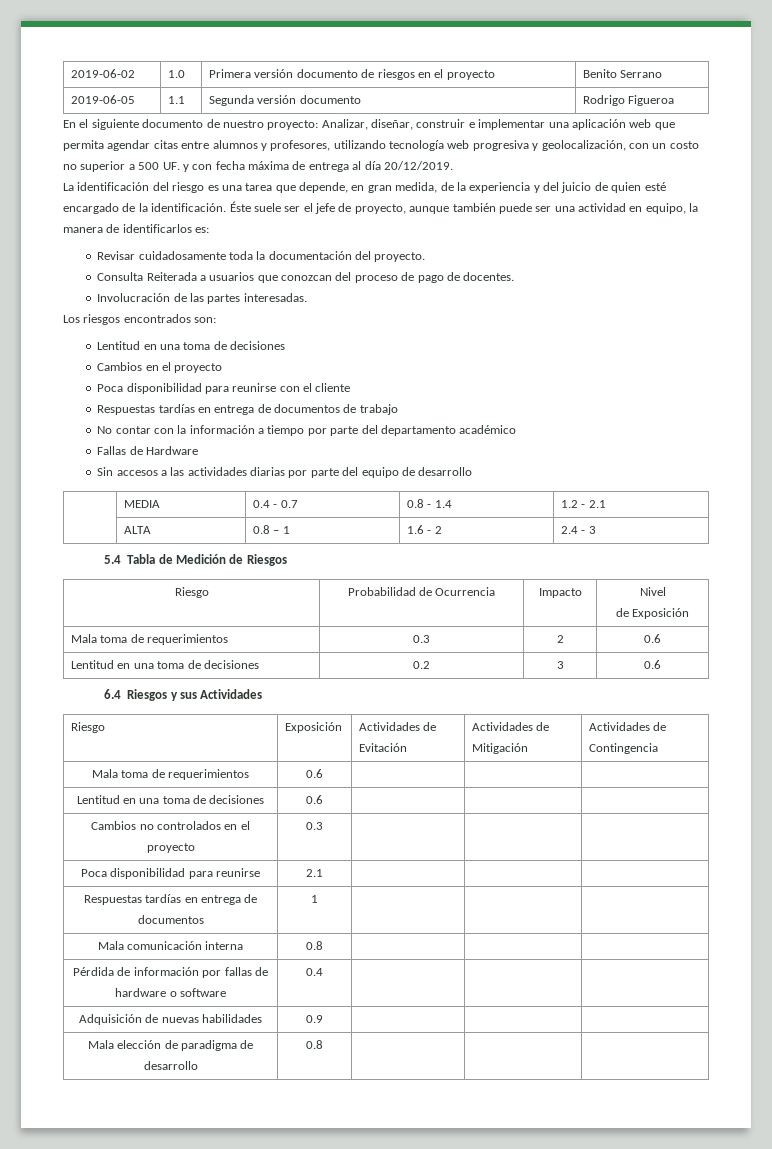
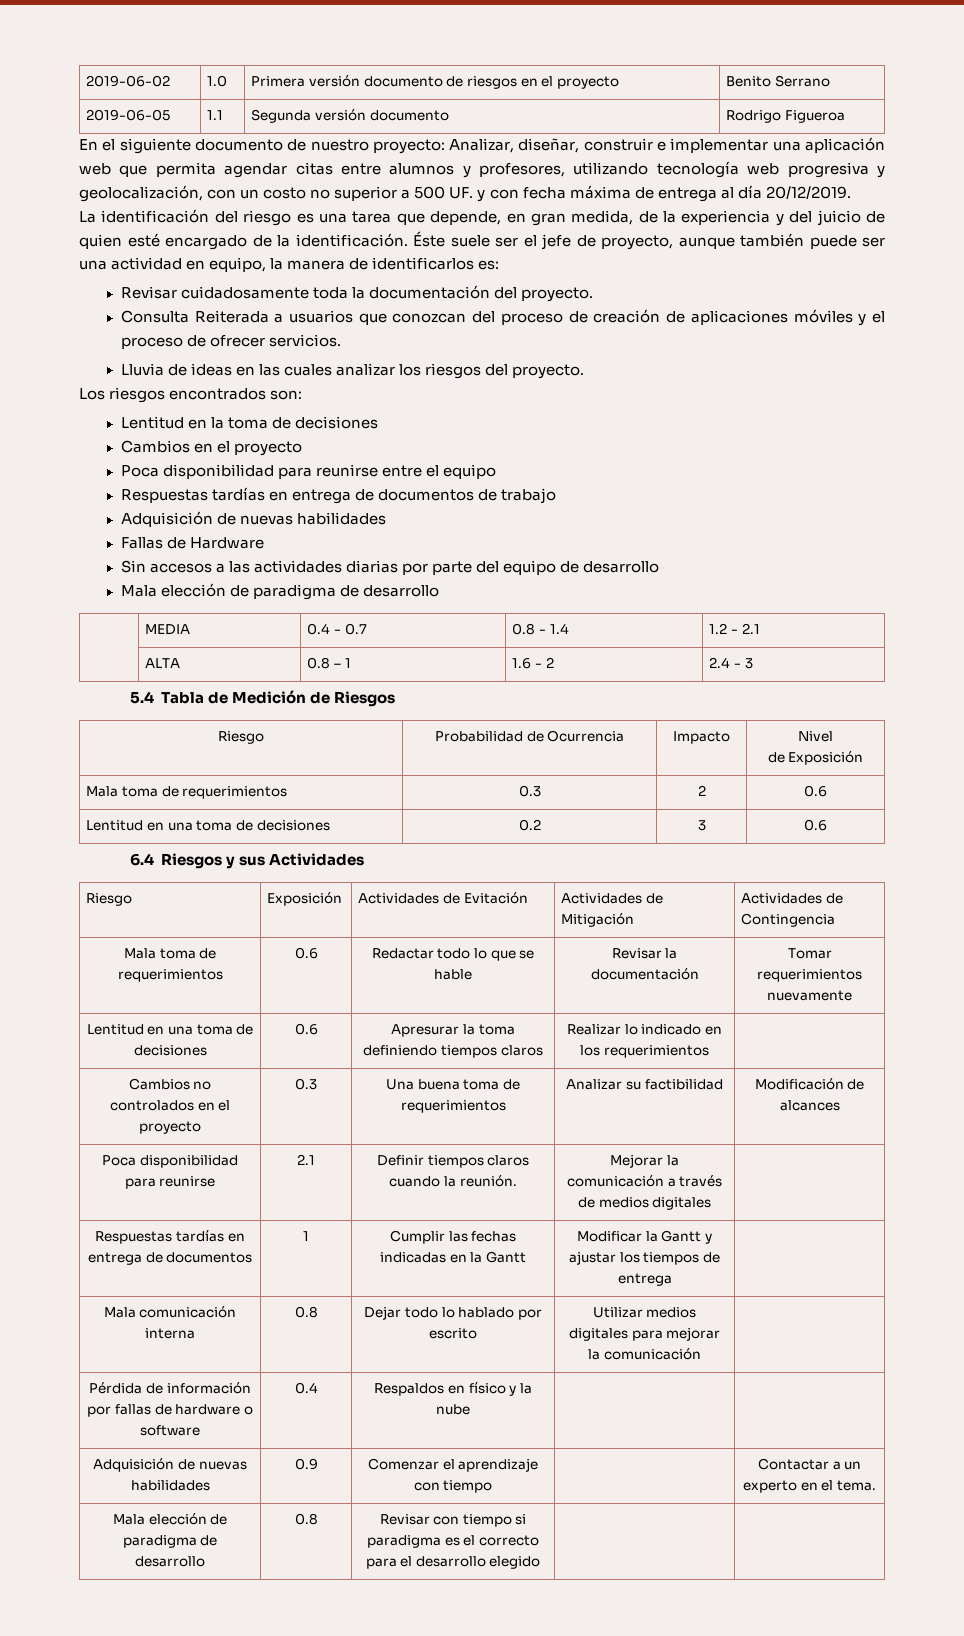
- Consulta Reiterada a usuarios que conozcan del proceso de pago de docentes.
- Involucración de las partes interesadas.
+ Consulta Reiterada a usuarios que conozcan del proceso de creación de aplicaciones móviles y el proceso de ofrecer servicios.
+ Lluvia de ideas en las cuales analizar los riesgos del proyecto.
  Los riesgos encontrados son:
- Lentitud en una toma de decisiones
+ Lentitud en la toma de decisiones
- Poca disponibilidad para reunirse con el cliente
+ Poca disponibilidad para reunirse entre el equipo
  Respuestas tardías en entrega de documentos de trabajo
- No contar con la información a tiempo por parte del departamento académico
+ Adquisición de nuevas habilidades
  Sin accesos a las actividades diarias por parte del equipo de desarrollo
+ Mala elección de paradigma de desarrollo
- Mala toma de requerimientos | 0.6 | | |
+ Mala toma de requerimientos | 0.6 | Redactar todo lo que se hable | Revisar la documentación | Tomar requerimientos nuevamente
- Lentitud en una toma de decisiones | 0.6 | | |
+ Lentitud en una toma de decisiones | 0.6 | Apresurar la toma definiendo tiempos claros | Realizar lo indicado en los requerimientos |
- Cambios no controlados en el proyecto | 0.3 | | |
+ Cambios no controlados en el proyecto | 0.3 | Una buena toma de requerimientos | Analizar su factibilidad | Modificación de alcances
- Poca disponibilidad para reunirse | 2.1 | | |
+ Poca disponibilidad para reunirse | 2.1 | Definir tiempos claros cuando la reunión. | Mejorar la comunicación a través de medios digitales |
- Respuestas tardías en entrega de documentos | 1 | | |
- Mala comunicación interna | 0.8 | | |
+ Respuestas tardías en entrega de documentos | 1 | Cumplir las fechas indicadas en la Gantt | Modificar la Gantt y ajustar los tiempos de entrega |
+ Mala comunicación interna | 0.8 | Dejar todo lo hablado por escrito | Utilizar medios digitales para mejorar la comunicación |
- Pérdida de información por fallas de hardware o software | 0.4 | | |
+ Pérdida de información por fallas de hardware o software | 0.4 | Respaldos en físico y la nube | |
- Adquisición de nuevas habilidades | 0.9 | | |
+ Adquisición de nuevas habilidades | 0.9 | Comenzar el aprendizaje con tiempo | | Contactar a un experto en el tema.
- Mala elección de paradigma de desarrollo | 0.8 | | |
+ Mala elección de paradigma de desarrollo | 0.8 | Revisar con tiempo si paradigma es el correcto para el desarrollo elegido | |

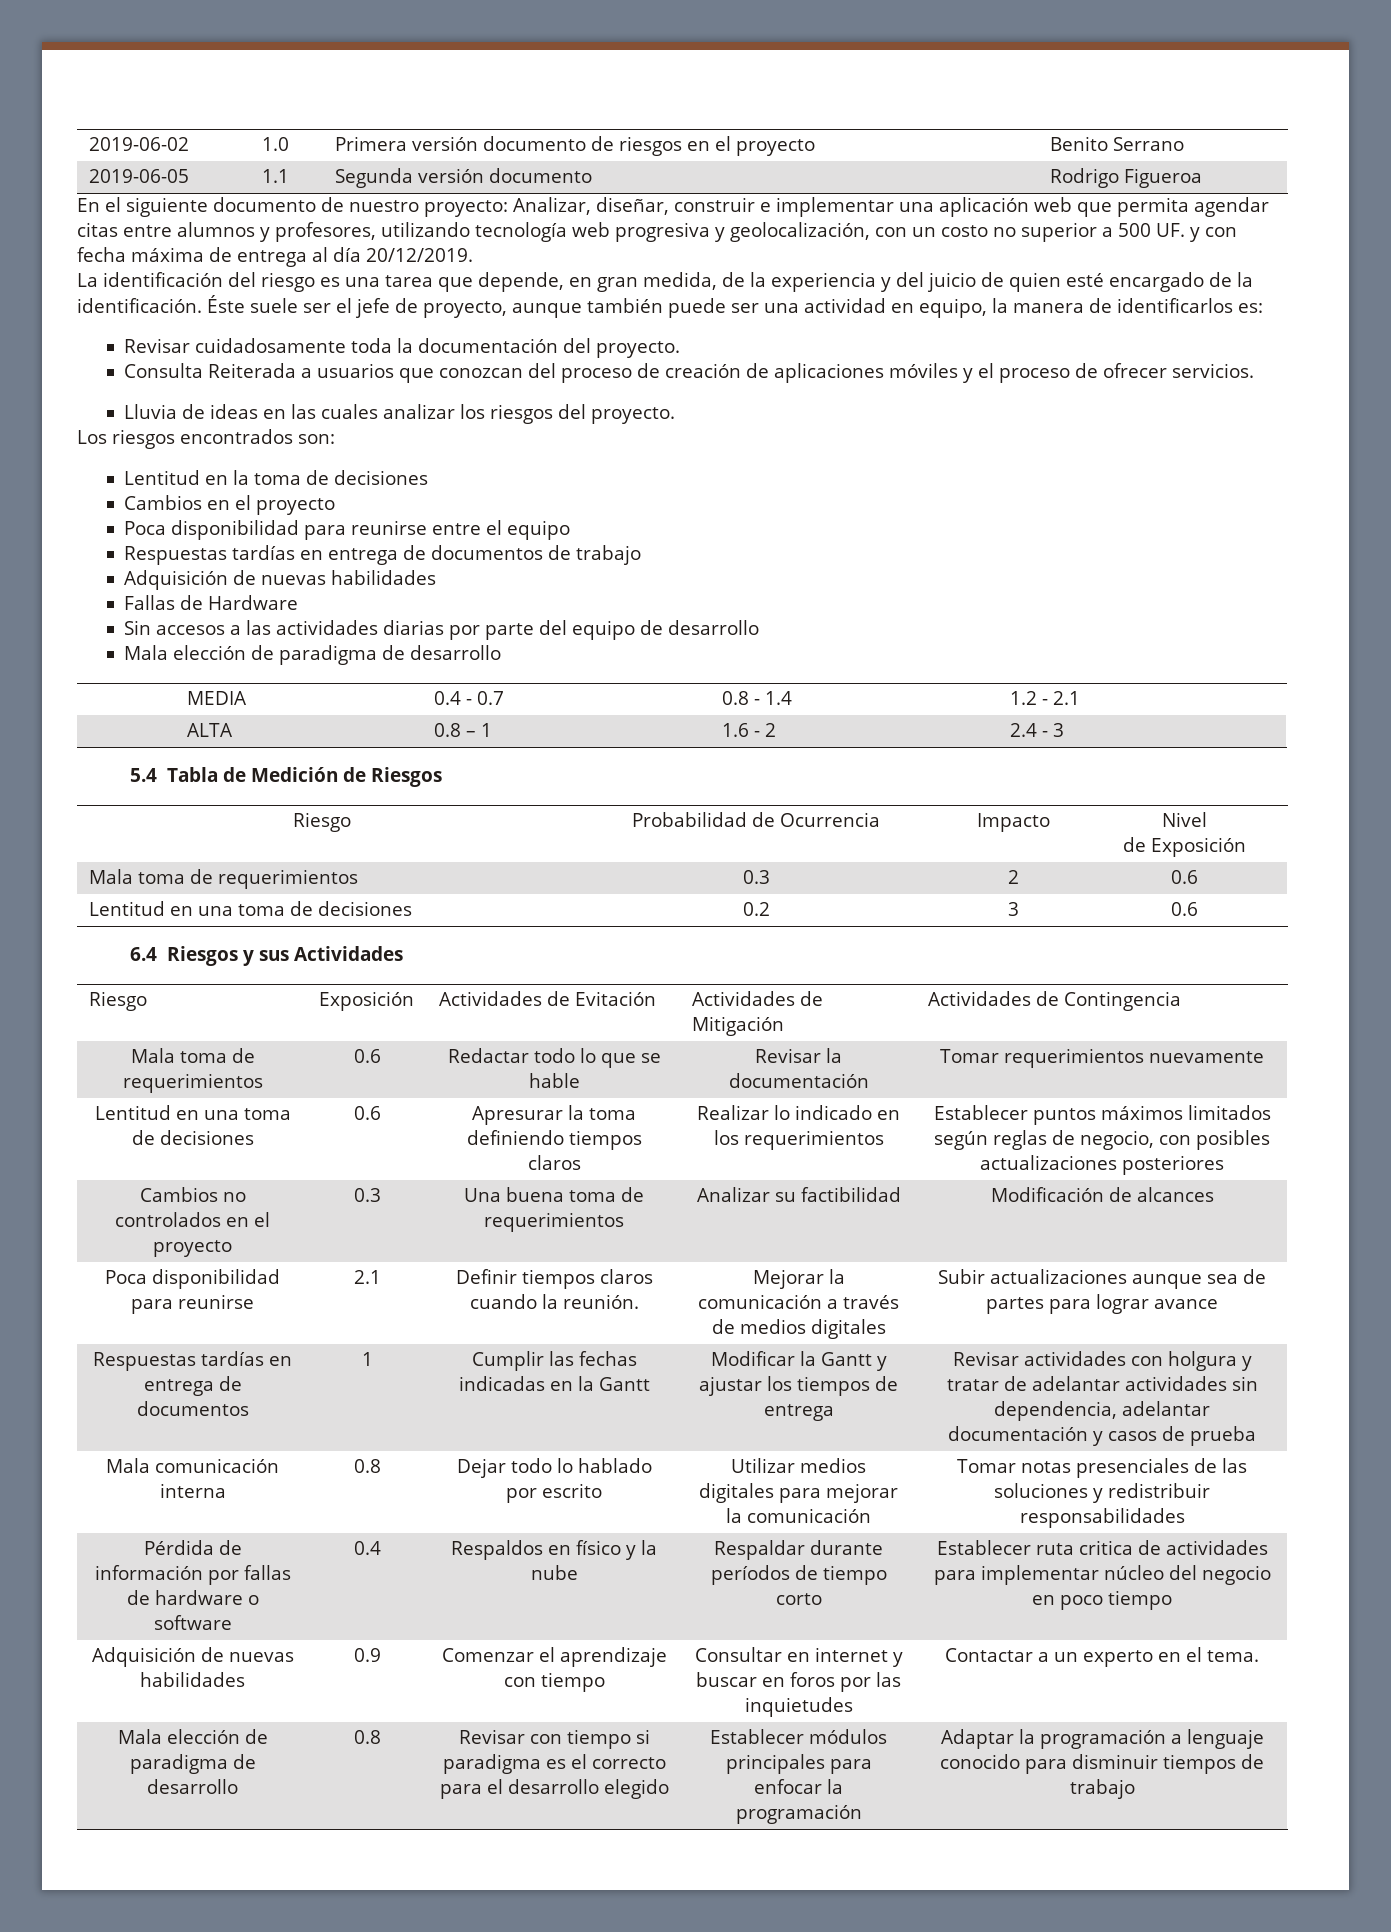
- Lentitud en una toma de decisiones | 0.6 | Apresurar la toma definiendo tiempos claros | Realizar lo indicado en los requerimientos |
+ Lentitud en una toma de decisiones | 0.6 | Apresurar la toma definiendo tiempos claros | Realizar lo indicado en los requerimientos | Establecer puntos máximos limitados según reglas de negocio, con posibles actualizaciones posteriores
- Poca disponibilidad para reunirse | 2.1 | Definir tiempos claros cuando la reunión. | Mejorar la comunicación a través de medios digitales |
+ Poca disponibilidad para reunirse | 2.1 | Definir tiempos claros cuando la reunión. | Mejorar la comunicación a través de medios digitales | Subir actualizaciones aunque sea de partes para lograr avance
- Respuestas tardías en entrega de documentos | 1 | Cumplir las fechas indicadas en la Gantt | Modificar la Gantt y ajustar los tiempos de entrega |
+ Respuestas tardías en entrega de documentos | 1 | Cumplir las fechas indicadas en la Gantt | Modificar la Gantt y ajustar los tiempos de entrega | Revisar actividades con holgura y tratar de adelantar actividades sin dependencia, adelantar documentación y casos de prueba
- Mala comunicación interna | 0.8 | Dejar todo lo hablado por escrito | Utilizar medios digitales para mejorar la comunicación |
+ Mala comunicación interna | 0.8 | Dejar todo lo hablado por escrito | Utilizar medios digitales para mejorar la comunicación | Tomar notas presenciales de las soluciones y redistribuir responsabilidades
- Pérdida de información por fallas de hardware o software | 0.4 | Respaldos en físico y la nube | |
+ Pérdida de información por fallas de hardware o software | 0.4 | Respaldos en físico y la nube | Respaldar durante períodos de tiempo corto | Establecer ruta critica de actividades para implementar núcleo del negocio en poco tiempo
- Adquisición de nuevas habilidades | 0.9 | Comenzar el aprendizaje con tiempo | | Contactar a un experto en el tema.
+ Adquisición de nuevas habilidades | 0.9 | Comenzar el aprendizaje con tiempo | Consultar en internet y buscar en foros por las inquietudes | Contactar a un experto en el tema.
- Mala elección de paradigma de desarrollo | 0.8 | Revisar con tiempo si paradigma es el correcto para el desarrollo elegido | |
+ Mala elección de paradigma de desarrollo | 0.8 | Revisar con tiempo si paradigma es el correcto para el desarrollo elegido | Establecer módulos principales para enfocar la programación | Adaptar la programación a lenguaje conocido para disminuir tiempos de trabajo

